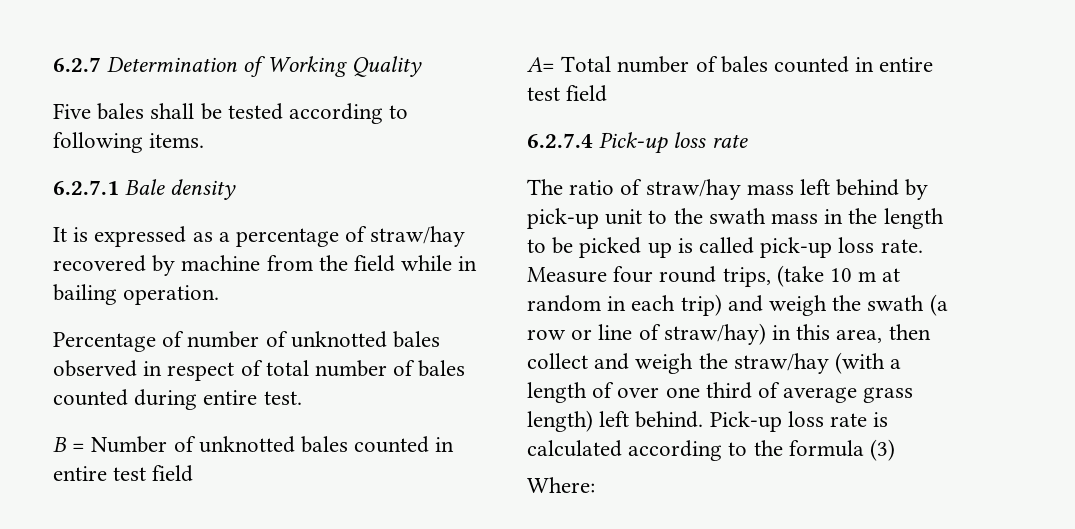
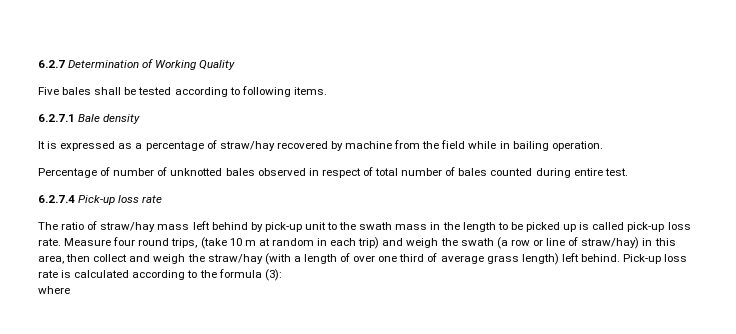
- B = Number of unknotted bales counted in entire test field
- A= Total number of bales counted in entire test field
- Pick-up loss rate is calculated according to the formula (3)
- Where:
+ Pick-up loss rate is calculated according to the formula (3):
+ where

